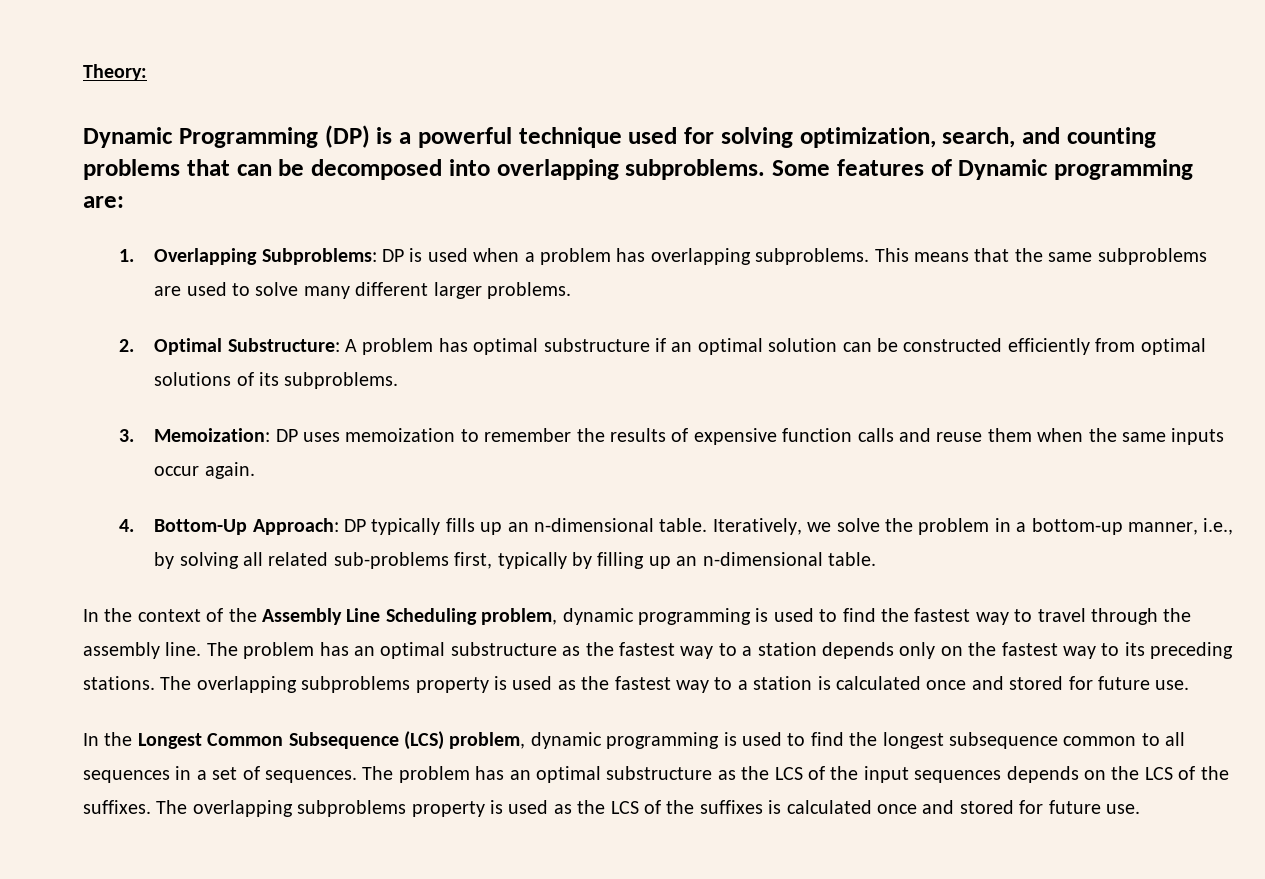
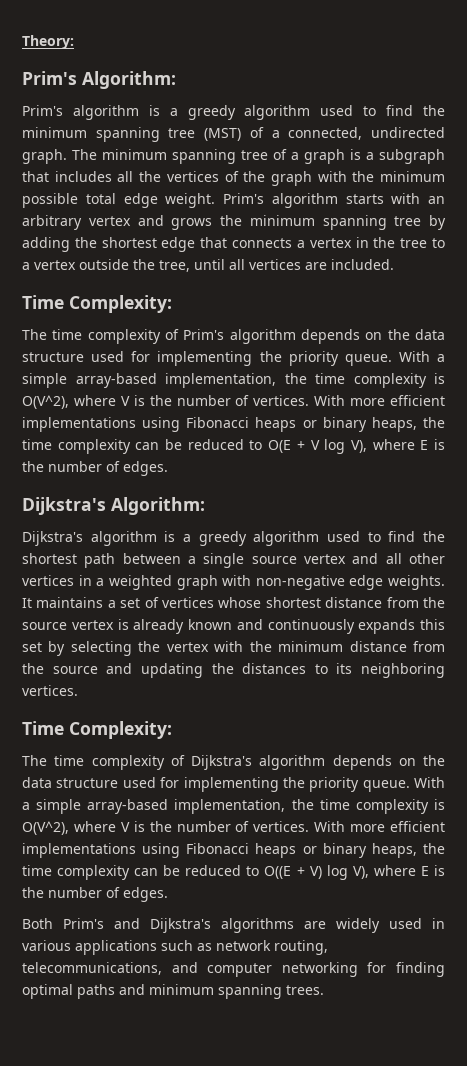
- Dynamic Programming (DP) is a powerful technique used for solving optimization, search, and counting problems that can be decomposed into overlapping subproblems. Some features of Dynamic programming are:
- 1. Overlapping Subproblems: DP is used when a problem has overlapping subproblems. This means that the same subproblems are used to solve many different larger problems.
- 2. Optimal Substructure: A problem has optimal substructure if an optimal solution can be constructed efficiently from optimal solutions of its subproblems.
- 3. Memoization: DP uses memoization to remember the results of expensive function calls and reuse them when the same inputs occur again.
- 4. Bottom-Up Approach: DP typically fills up an n-dimensional table. Iteratively, we solve the problem in a bottom-up manner, i.e., by solving all related sub-problems first, typically by filling up an n-dimensional table.
- In the context of the Assembly Line Scheduling problem, dynamic programming is used to find the fastest way to travel through the assembly line. The problem has an optimal substructure as the fastest way to a station depends only on the fastest way to its preceding stations. The overlapping subproblems property is used as the fastest way to a station is calculated once and stored for future use.
- In the Longest Common Subsequence (LCS) problem, dynamic programming is used to find the longest subsequence common to all sequences in a set of sequences. The problem has an optimal substructure as the LCS of the input sequences depends on the LCS of the suffixes. The overlapping subproblems property is used as the LCS of the suffixes is calculated once and stored for future use.
+ Prim's Algorithm:
+ Prim's algorithm is a greedy algorithm used to find the minimum spanning tree (MST) of a connected, undirected graph. The minimum spanning tree of a graph is a subgraph that includes all the vertices of the graph with the minimum possible total edge weight. Prim's algorithm starts with an arbitrary vertex and grows the minimum spanning tree by adding the shortest edge that connects a vertex in the tree to a vertex outside the tree, until all vertices are included.
+ Time Complexity:
+ The time complexity of Prim's algorithm depends on the data structure used for implementing the priority queue. With a simple array-based implementation, the time complexity is O(V^2), where V is the number of vertices. With more efficient implementations using Fibonacci heaps or binary heaps, the time complexity can be reduced to O(E + V log V), where E is the number of edges.
+ Dijkstra's Algorithm:
+ Dijkstra's algorithm is a greedy algorithm used to find the shortest path between a single source vertex and all other vertices in a weighted graph with non-negative edge weights. It maintains a set of vertices whose shortest distance from the source vertex is already known and continuously expands this set by selecting the vertex with the minimum distance from the source and updating the distances to its neighboring vertices.
+ Time Complexity:
+ The time complexity of Dijkstra's algorithm depends on the data structure used for implementing the priority queue. With a simple array-based implementation, the time complexity is O(V^2), where V is the number of vertices. With more efficient implementations using Fibonacci heaps or binary heaps, the time complexity can be reduced to O((E + V) log V), where E is the number of edges.
+ Both Prim's and Dijkstra's algorithms are widely used in various applications such as network routing, telecommunications, and computer networking for finding optimal paths and minimum spanning trees.

